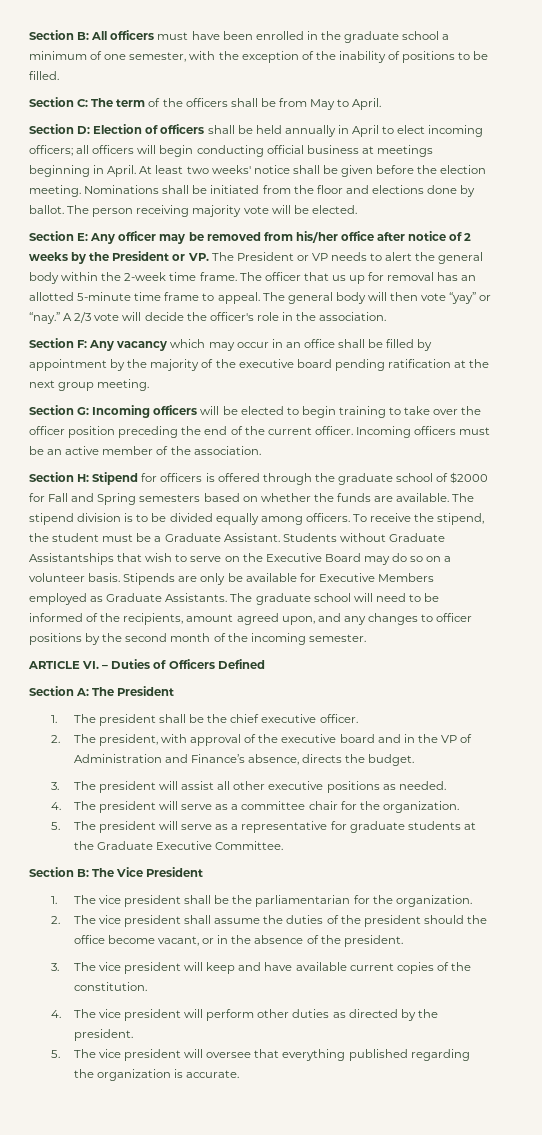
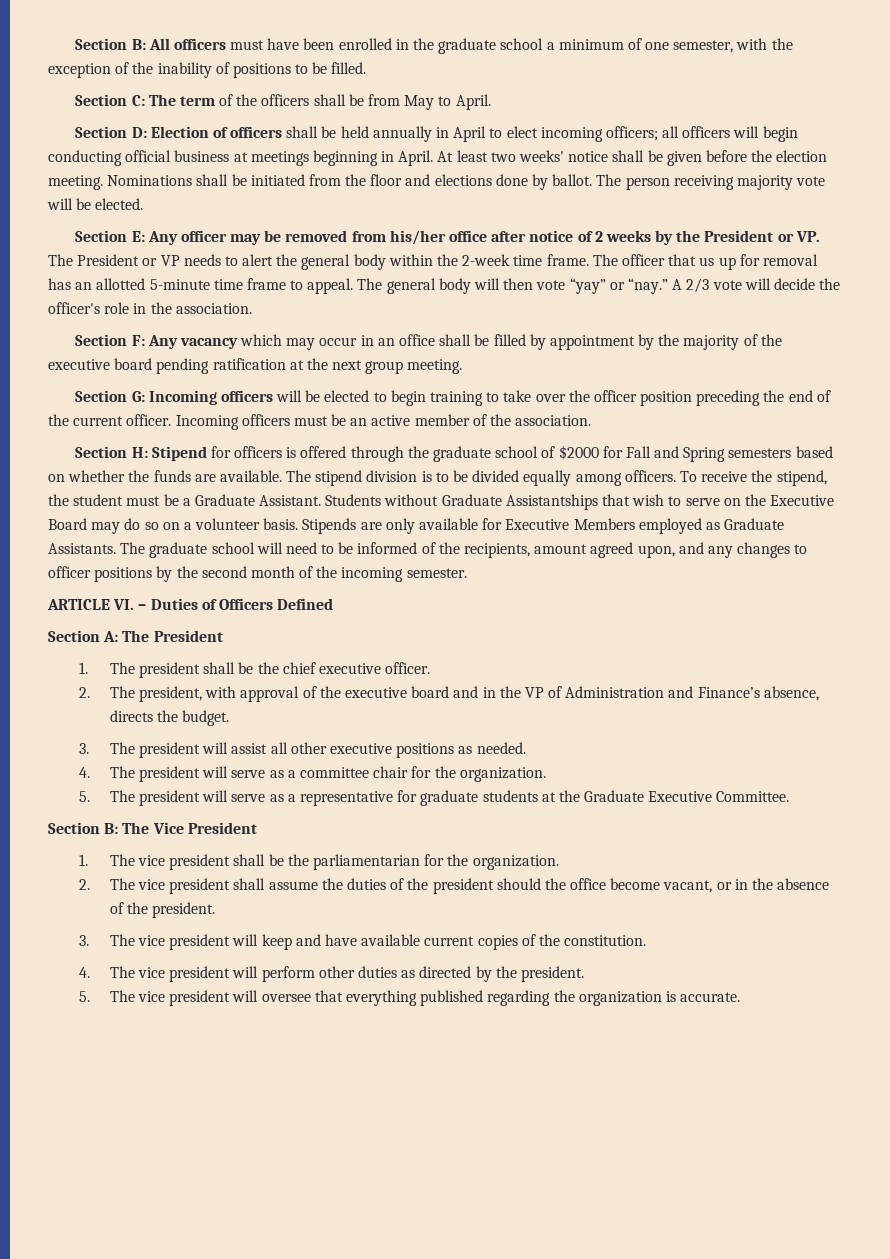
- Stipends are only be available for Executive Members employed as Graduate Assistants.
+ Stipends are only available for Executive Members employed as Graduate Assistants.

